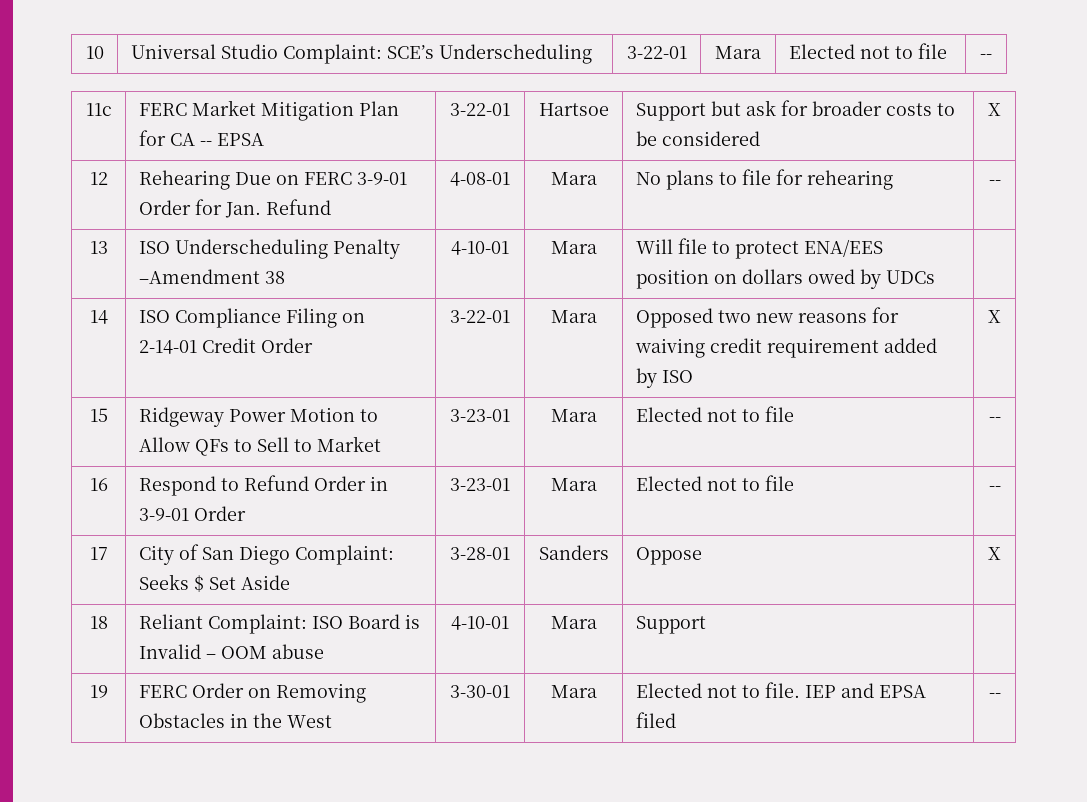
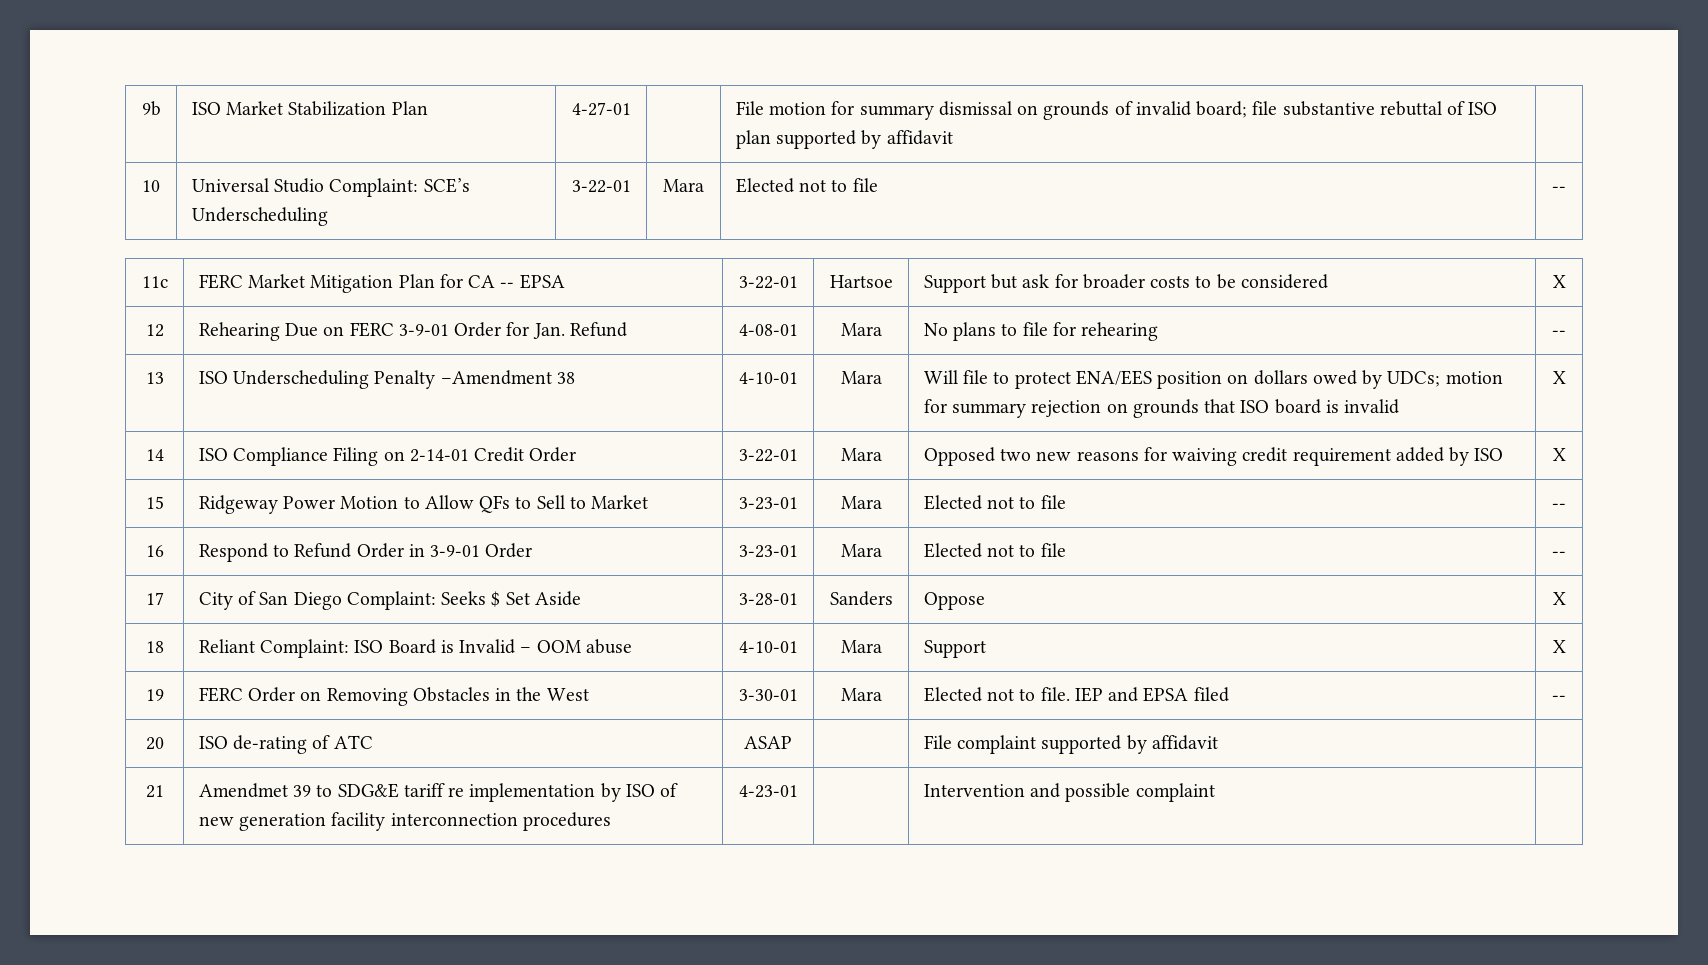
+ 9b | ISO Market Stabilization Plan | 4-27-01 | | File motion for summary dismissal on grounds of invalid board; file substantive rebuttal of ISO plan supported by affidavit |
- 13 | ISO Underscheduling Penalty –Amendment 38 | 4-10-01 | Mara | Will file to protect ENA/EES position on dollars owed by UDCs |
+ 13 | ISO Underscheduling Penalty –Amendment 38 | 4-10-01 | Mara | Will file to protect ENA/EES position on dollars owed by UDCs; motion for summary rejection on grounds that ISO board is invalid | X
- 18 | Reliant Complaint: ISO Board is Invalid – OOM abuse | 4-10-01 | Mara | Support |
+ 18 | Reliant Complaint: ISO Board is Invalid – OOM abuse | 4-10-01 | Mara | Support | X
+ 20 | ISO de-rating of ATC | ASAP | | File complaint supported by affidavit |
+ 21 | Amendmet 39 to SDG&E tariff re implementation by ISO of new generation facility interconnection procedures | 4-23-01 | | Intervention and possible complaint |

